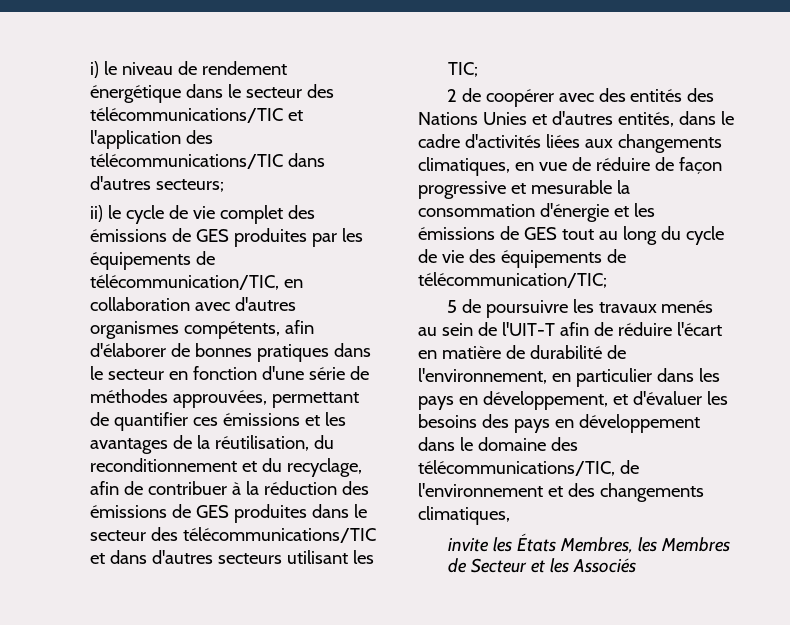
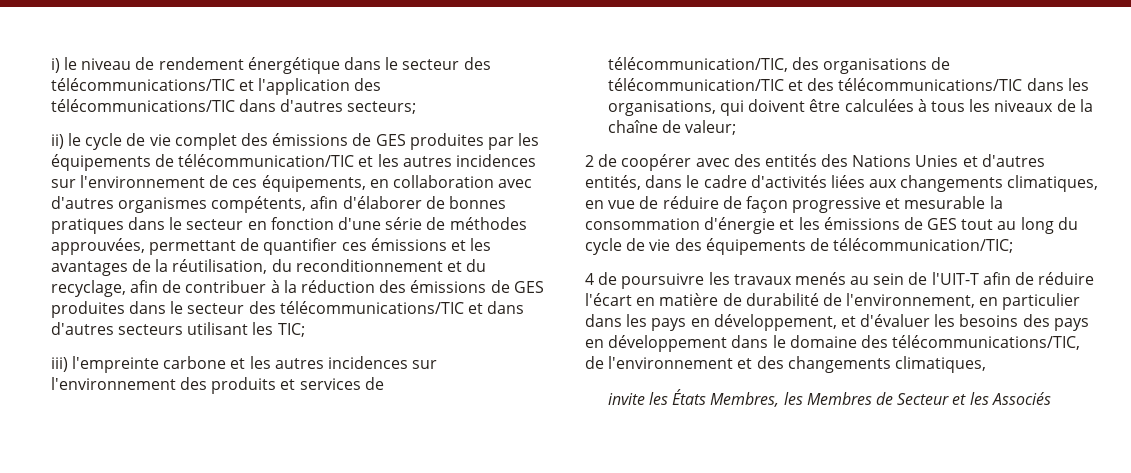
- ii) le cycle de vie complet des émissions de GES produites par les équipements de télécommunication/TIC, en collaboration avec d'autres organismes compétents, afin d'élaborer de bonnes pratiques dans le secteur en fonction d'une série de méthodes approuvées, permettant de quantifier ces émissions et les avantages de la réutilisation, du reconditionnement et du recyclage, afin de contribuer à la réduction des émissions de GES produites dans le secteur des télécommunications/TIC et dans d'autres secteurs utilisant les TIC;
+ ii) le cycle de vie complet des émissions de GES produites par les équipements de télécommunication/TIC et les autres incidences sur l'environnement de ces équipements, en collaboration avec d'autres organismes compétents, afin d'élaborer de bonnes pratiques dans le secteur en fonction d'une série de méthodes approuvées, permettant de quantifier ces émissions et les avantages de la réutilisation, du reconditionnement et du recyclage, afin de contribuer à la réduction des émissions de GES produites dans le secteur des télécommunications/TIC et dans d'autres secteurs utilisant les TIC;
+ iii) l'empreinte carbone et les autres incidences sur l'environnement des produits et services de télécommunication/TIC, des organisations de télécommunication/TIC et des télécommunications/TIC dans les organisations, qui doivent être calculées à tous les niveaux de la chaîne de valeur;
- 5 de poursuivre les travaux menés au sein de l'UIT-T afin de réduire l'écart en matière de durabilité de l'environnement, en particulier dans les pays en développement, et d'évaluer les besoins des pays en développement dans le domaine des télécommunications/TIC, de l'environnement et des changements climatiques,
+ 4 de poursuivre les travaux menés au sein de l'UIT-T afin de réduire l'écart en matière de durabilité de l'environnement, en particulier dans les pays en développement, et d'évaluer les besoins des pays en développement dans le domaine des télécommunications/TIC, de l'environnement et des changements climatiques,

